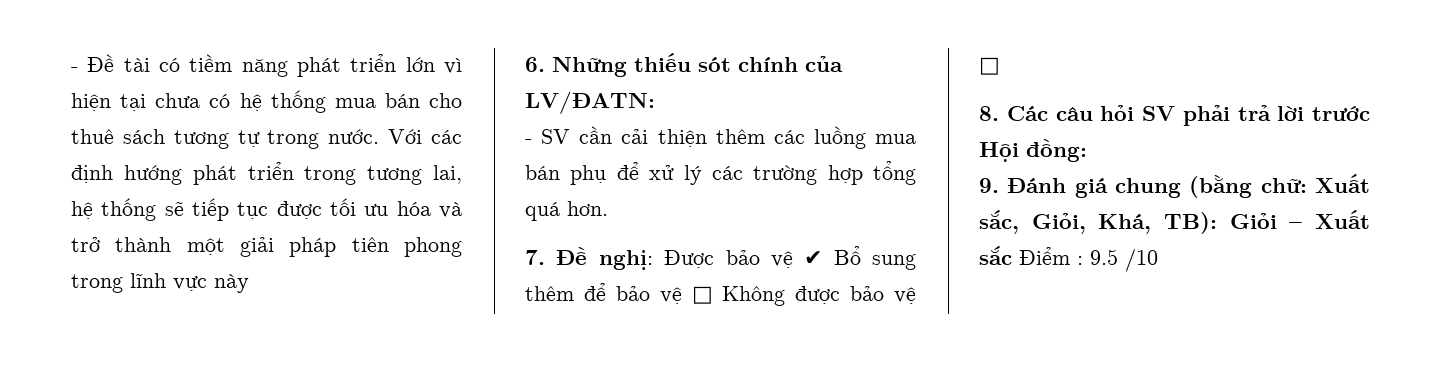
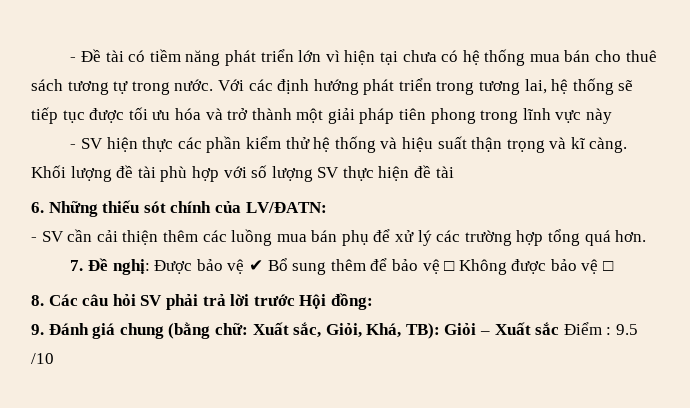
+ - SV hiện thực các phần kiểm thử hệ thống và hiệu suất thận trọng và kĩ càng. Khối lượng đề tài phù hợp với số lượng SV thực hiện đề tài

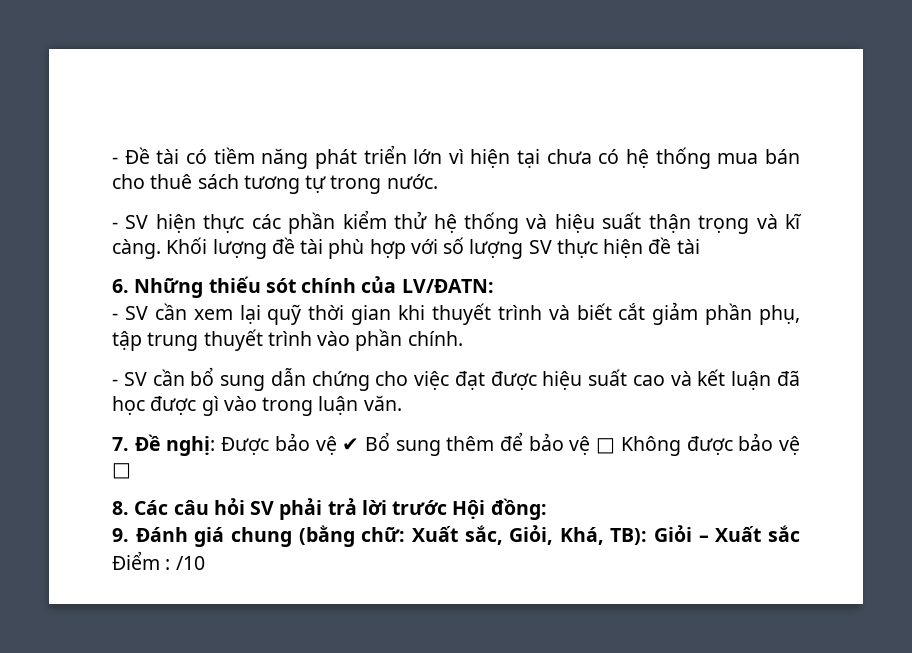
- Với các định hướng phát triển trong tương lai, hệ thống sẽ tiếp tục được tối ưu hóa và trở thành một giải pháp tiên phong trong lĩnh vực này
- - SV cần cải thiện thêm các luồng mua bán phụ để xử lý các trường hợp tổng quá hơn.
+ - SV cần xem lại quỹ thời gian khi thuyết trình và biết cắt giảm phần phụ, tập trung thuyết trình vào phần chính.
+ - SV cần bổ sung dẫn chứng cho việc đạt được hiệu suất cao và kết luận đã học được gì vào trong luận văn.
- 9. Đánh giá chung (bằng chữ: Xuất sắc, Giỏi, Khá, TB): Giỏi – Xuất sắc Điểm : 9.5 /10
+ 9. Đánh giá chung (bằng chữ: Xuất sắc, Giỏi, Khá, TB): Giỏi – Xuất sắc Điểm : /10

